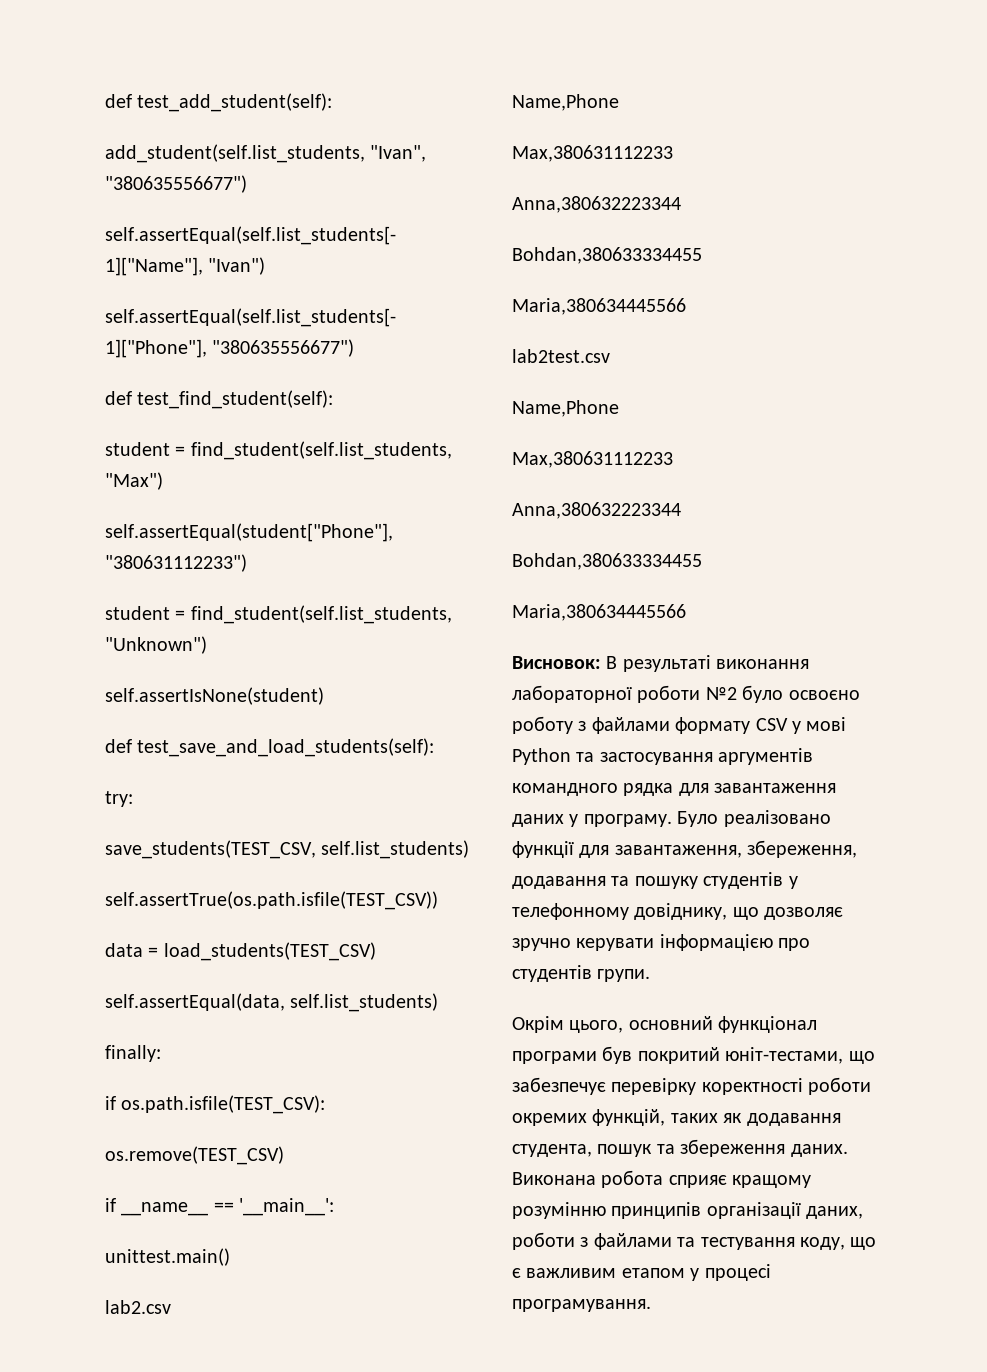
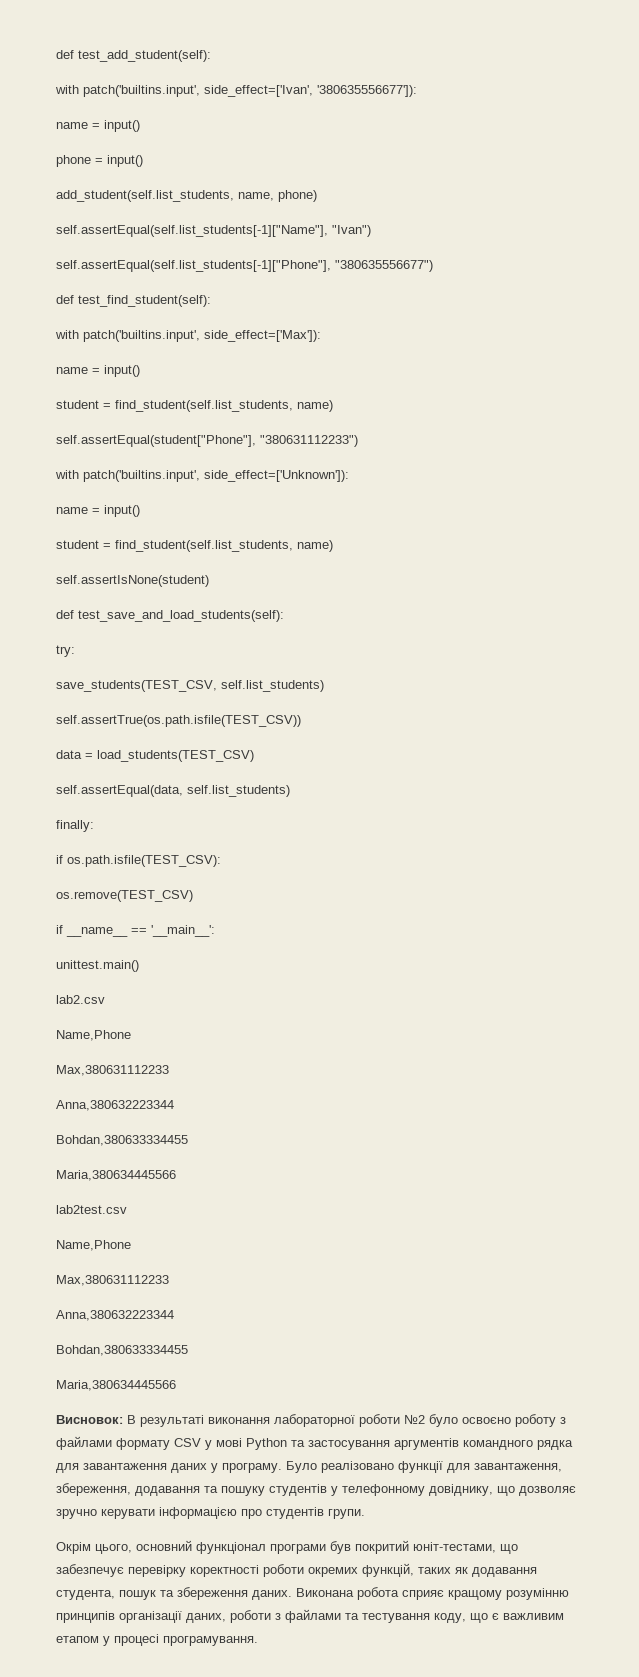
+ with patch('builtins.input', side_effect=['Ivan', '380635556677']):
+ name = input()
+ phone = input()
- add_student(self.list_students, "Ivan", "380635556677")
+ add_student(self.list_students, name, phone)
- student = find_student(self.list_students, "Max")
+ with patch('builtins.input', side_effect=['Max']):
+ name = input()
+ student = find_student(self.list_students, name)
- student = find_student(self.list_students, "Unknown")
+ with patch('builtins.input', side_effect=['Unknown']):
+ name = input()
+ student = find_student(self.list_students, name)

